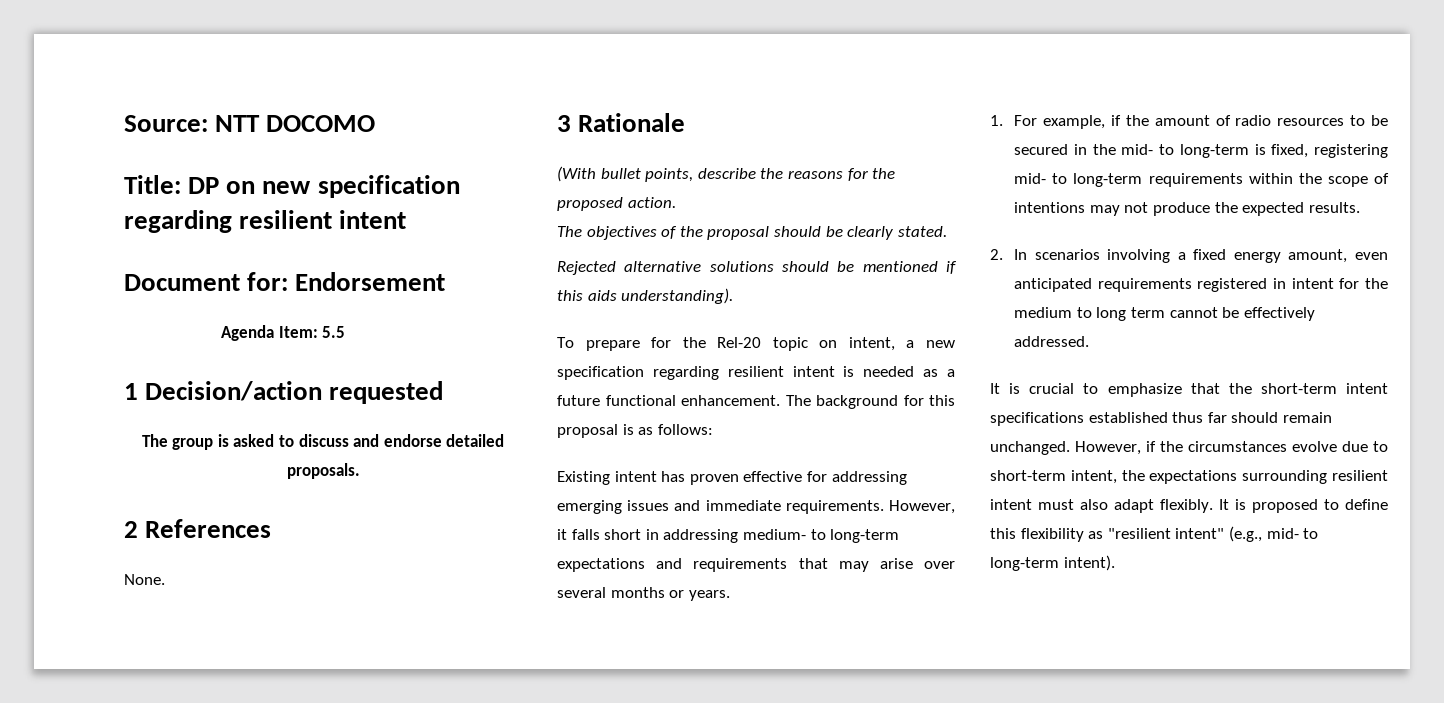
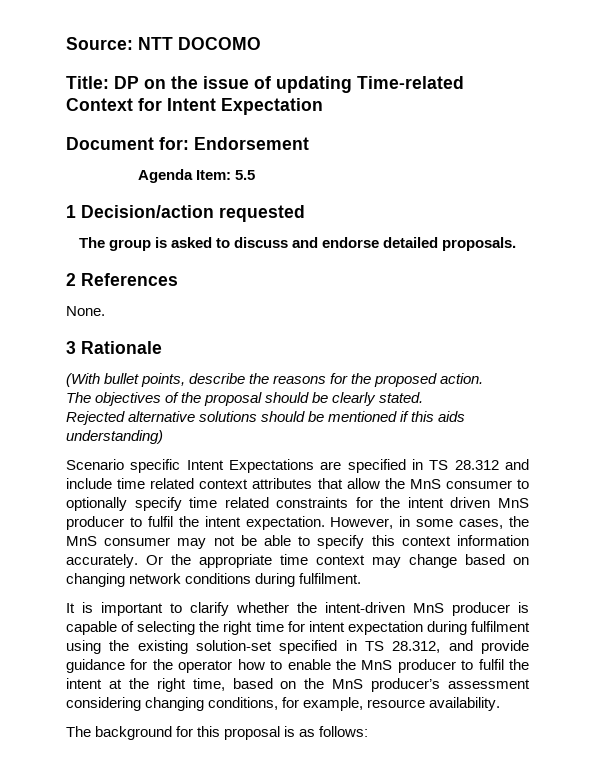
- Title: DP on new specification regarding resilient intent
+ Title: DP on the issue of updating Time-related Context for Intent Expectation
- Rejected alternative solutions should be mentioned if this aids understanding).
- To prepare for the Rel-20 topic on intent, a new specification regarding resilient intent is needed as a future functional enhancement. The background for this proposal is as follows:
+ Rejected alternative solutions should be mentioned if this aids understanding)
+ Scenario specific Intent Expectations are specified in TS 28.312 and include time related context attributes that allow the MnS consumer to optionally specify time related constraints for the intent driven MnS producer to fulfil the intent expectation. However, in some cases, the MnS consumer may not be able to specify this context information accurately. Or the appropriate time context may change based on changing network conditions during fulfilment.
+ It is important to clarify whether the intent-driven MnS producer is capable of selecting the right time for intent expectation during fulfilment using the existing solution-set specified in TS 28.312, and provide guidance for the operator how to enable the MnS producer to fulfil the intent at the right time, based on the MnS producer’s assessment considering changing conditions, for example, resource availability.
+ The background for this proposal is as follows:
- Existing intent has proven effective for addressing emerging issues and immediate requirements. However, it falls short in addressing medium- to long-term expectations and requirements that may arise over several months or years.
- 1. For example, if the amount of radio resources to be secured in the mid- to long-term is fixed, registering mid- to long-term requirements within the scope of intentions may not produce the expected results.
- 2. In scenarios involving a fixed energy amount, even anticipated requirements registered in intent for the medium to long term cannot be effectively addressed.
- It is crucial to emphasize that the short-term intent specifications established thus far should remain unchanged. However, if the circumstances evolve due to short-term intent, the expectations surrounding resilient intent must also adapt flexibly. It is proposed to define this flexibility as "resilient intent" (e.g., mid- to long-term intent).

